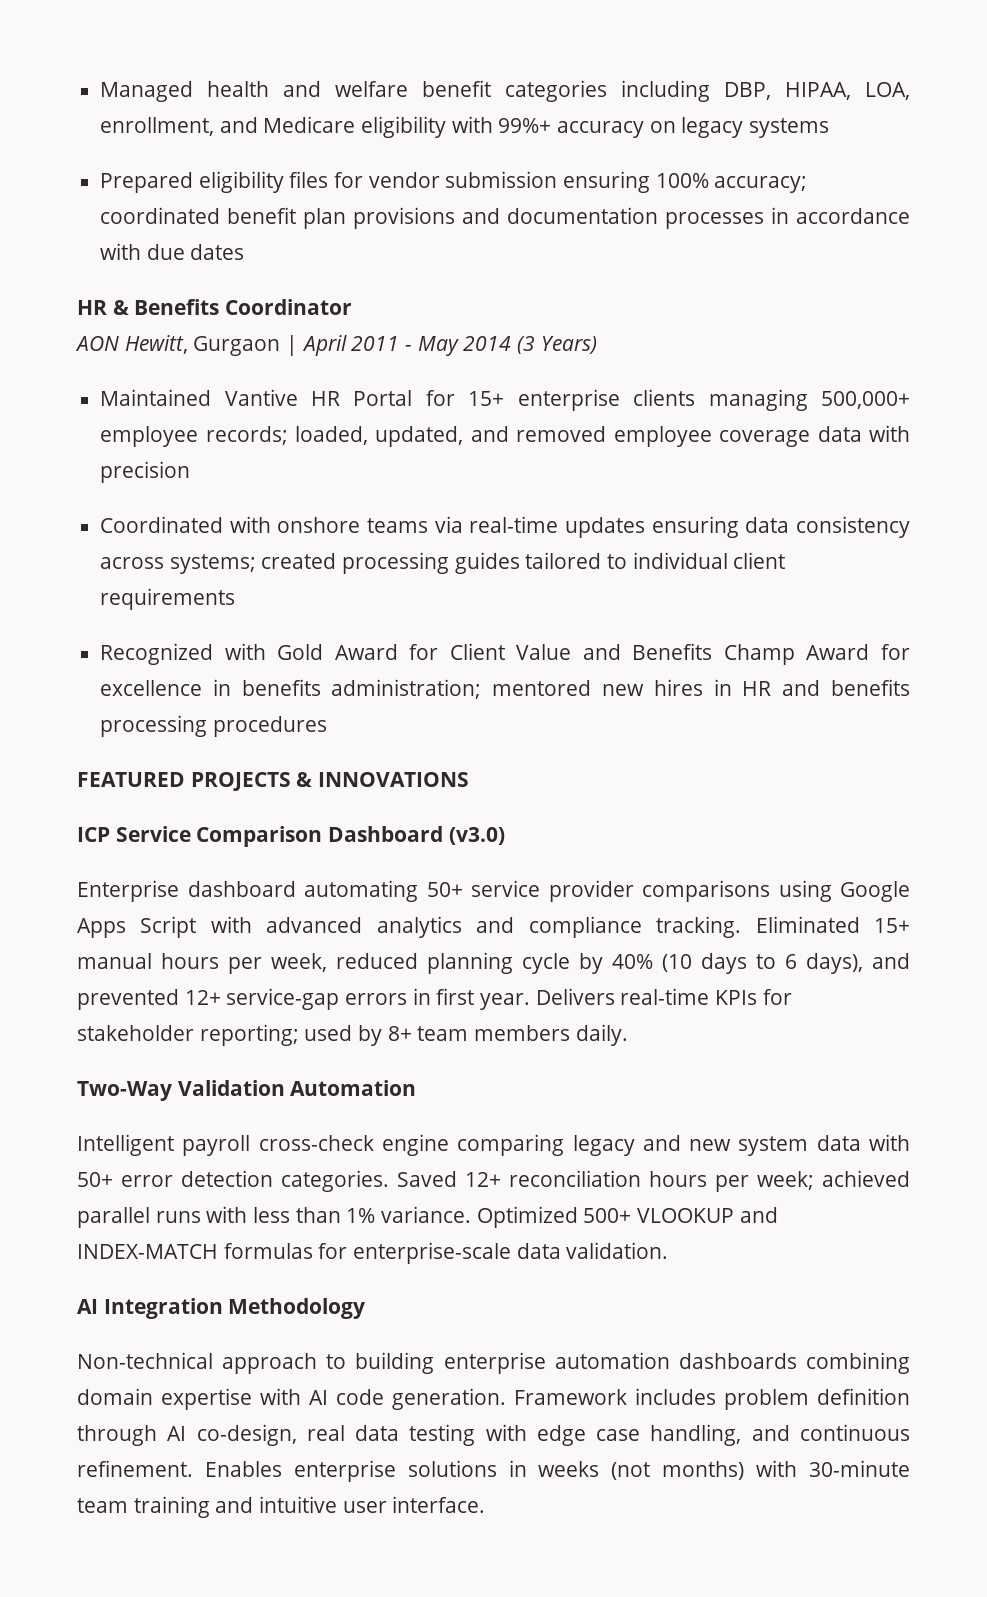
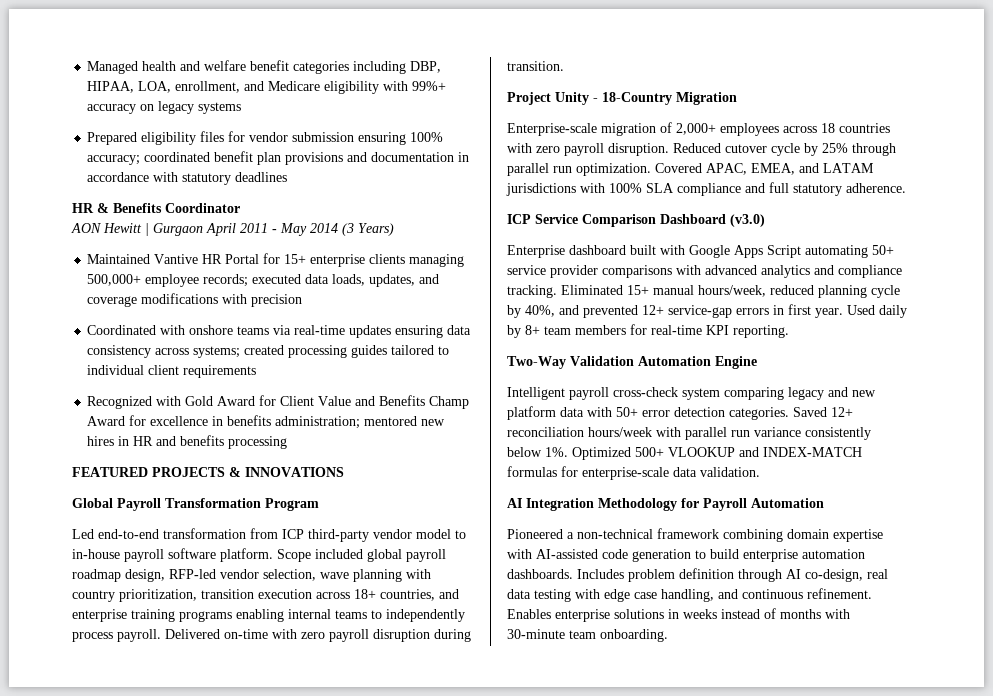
- Prepared eligibility files for vendor submission ensuring 100% accuracy; coordinated benefit plan provisions and documentation processes in accordance with due dates
+ Prepared eligibility files for vendor submission ensuring 100% accuracy; coordinated benefit plan provisions and documentation in accordance with statutory deadlines
- AON Hewitt, Gurgaon | April 2011 - May 2014 (3 Years)
+ AON Hewitt | Gurgaon April 2011 - May 2014 (3 Years)
- Maintained Vantive HR Portal for 15+ enterprise clients managing 500,000+ employee records; loaded, updated, and removed employee coverage data with precision
+ Maintained Vantive HR Portal for 15+ enterprise clients managing 500,000+ employee records; executed data loads, updates, and coverage modifications with precision
- Recognized with Gold Award for Client Value and Benefits Champ Award for excellence in benefits administration; mentored new hires in HR and benefits processing procedures
+ Recognized with Gold Award for Client Value and Benefits Champ Award for excellence in benefits administration; mentored new hires in HR and benefits processing
+ Global Payroll Transformation Program
+ Led end-to-end transformation from ICP third-party vendor model to in-house payroll software platform. Scope included global payroll roadmap design, RFP-led vendor selection, wave planning with country prioritization, transition execution across 18+ countries, and enterprise training programs enabling internal teams to independently process payroll. Delivered on-time with zero payroll disruption during transition.
+ Project Unity - 18-Country Migration
+ Enterprise-scale migration of 2,000+ employees across 18 countries with zero payroll disruption. Reduced cutover cycle by 25% through parallel run optimization. Covered APAC, EMEA, and LATAM jurisdictions with 100% SLA compliance and full statutory adherence.
- Enterprise dashboard automating 50+ service provider comparisons using Google Apps Script with advanced analytics and compliance tracking.
+ Enterprise dashboard built with Google Apps Script automating 50+ service provider comparisons with advanced analytics and compliance tracking.
- Eliminated 15+ manual hours per week, reduced planning cycle by 40% (10 days to 6 days), and prevented 12+ service-gap errors in first year.
+ Eliminated 15+ manual hours/week, reduced planning cycle by 40%, and prevented 12+ service-gap errors in first year.
- Delivers real-time KPIs for stakeholder reporting; used by 8+ team members daily.
+ Used daily by 8+ team members for real-time KPI reporting.
- Two-Way Validation Automation
+ Two-Way Validation Automation Engine
- Intelligent payroll cross-check engine comparing legacy and new system data with 50+ error detection categories.
+ Intelligent payroll cross-check system comparing legacy and new platform data with 50+ error detection categories.
- Saved 12+ reconciliation hours per week; achieved parallel runs with less than 1% variance.
+ Saved 12+ reconciliation hours/week with parallel run variance consistently below 1%.
- AI Integration Methodology
- Non-technical approach to building enterprise automation dashboards combining domain expertise with AI code generation. Framework includes problem definition through AI co-design, real data testing with edge case handling, and continuous refinement.
+ AI Integration Methodology for Payroll Automation
+ Pioneered a non-technical framework combining domain expertise with AI-assisted code generation to build enterprise automation dashboards. Includes problem definition through AI co-design, real data testing with edge case handling, and continuous refinement.
- Enables enterprise solutions in weeks (not months) with 30-minute team training and intuitive user interface.
+ Enables enterprise solutions in weeks instead of months with 30-minute team onboarding.

